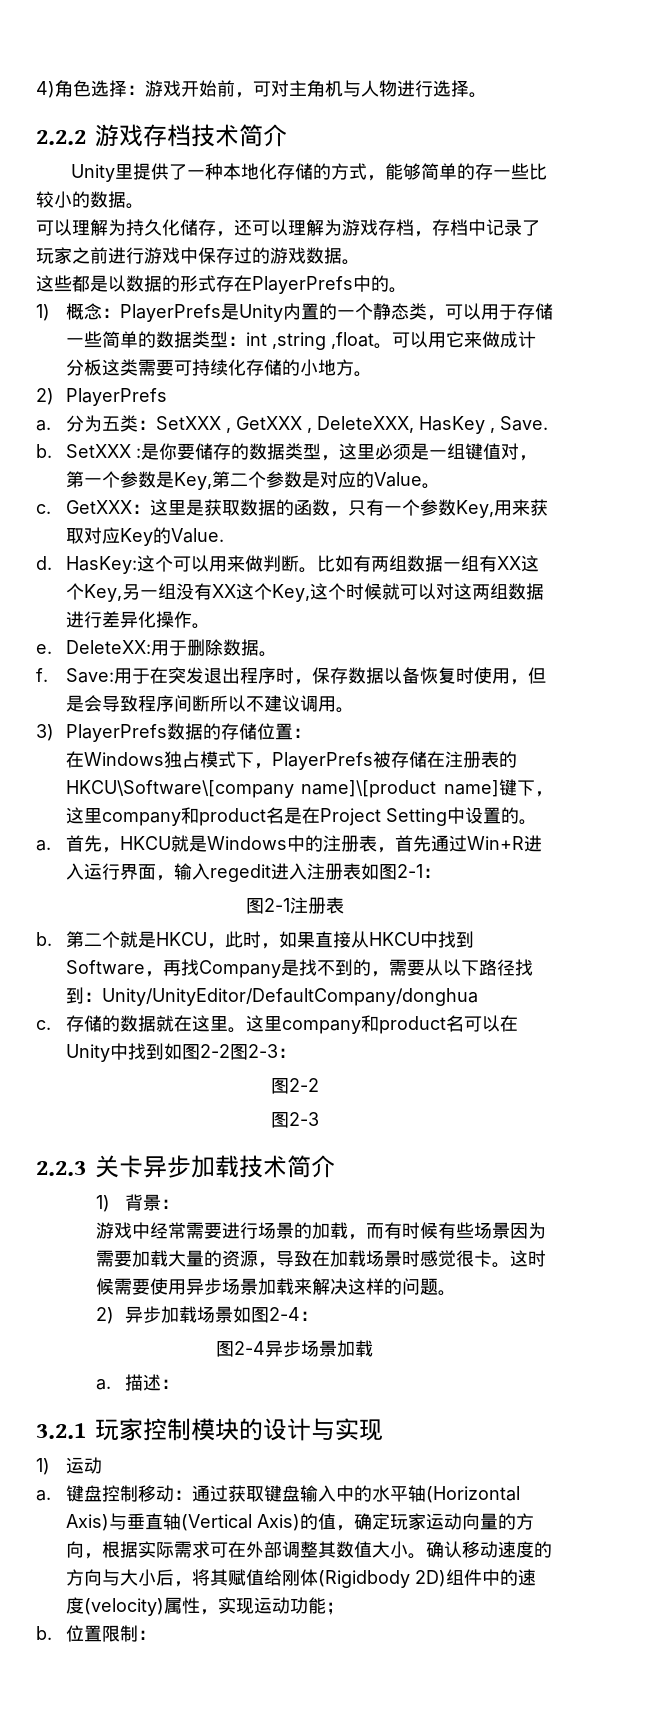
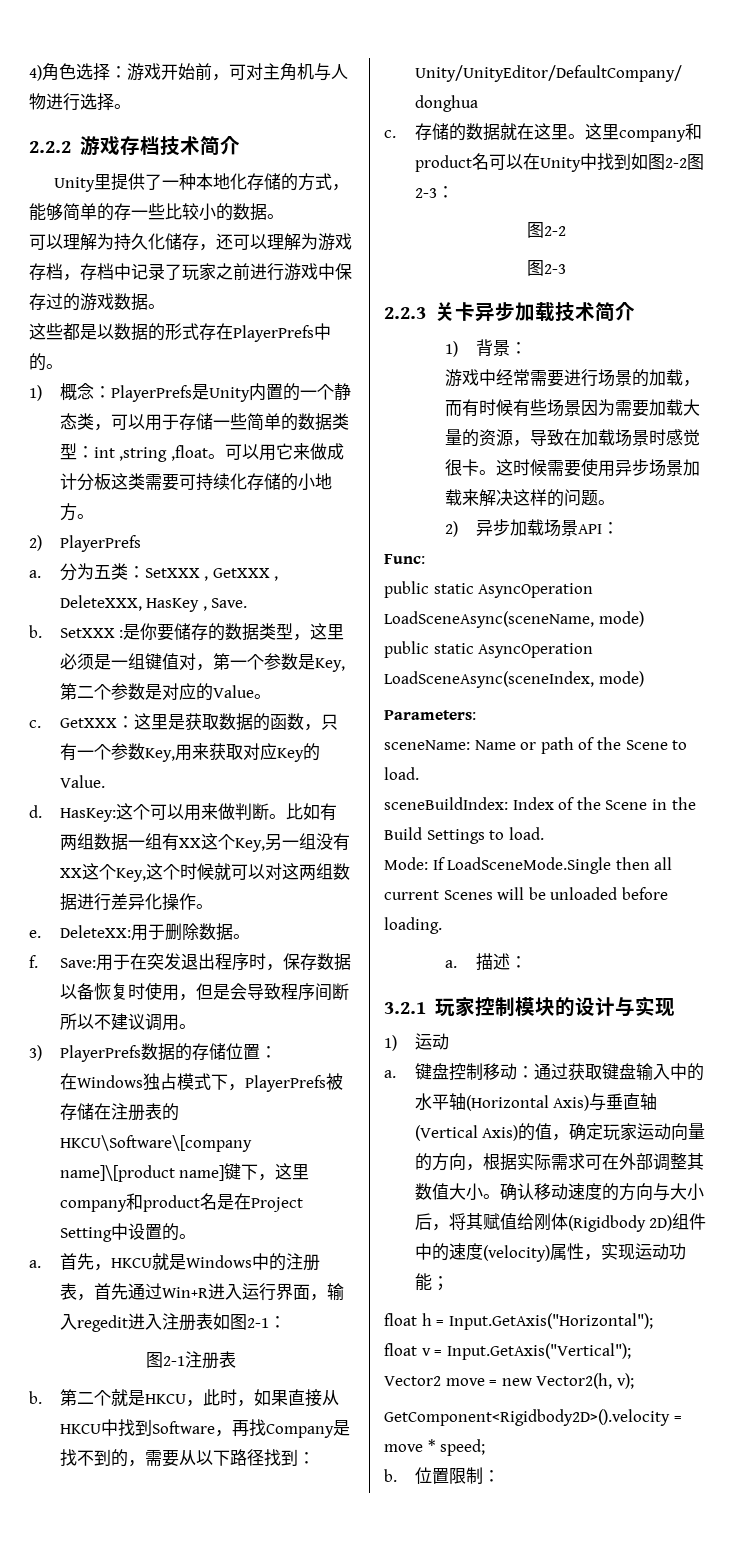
- 2)异步加载场景如图2-4：
- 图2-4异步场景加载
+ 2)异步加载场景API：
+ Func:
+ public static AsyncOperation LoadSceneAsync(sceneName, mode)
+ public static AsyncOperation LoadSceneAsync(sceneIndex, mode)
+ Parameters:
+ sceneName: Name or path of the Scene to load.
+ sceneBuildIndex: Index of the Scene in the Build Settings to load.
+ Mode: If LoadSceneMode.Single then all current Scenes will be unloaded before loading.
+ float h = Input.GetAxis("Horizontal");
+ float v = Input.GetAxis("Vertical");
+ Vector2 move = new Vector2(h, v);
+ GetComponent<Rigidbody2D>().velocity = move * speed;

